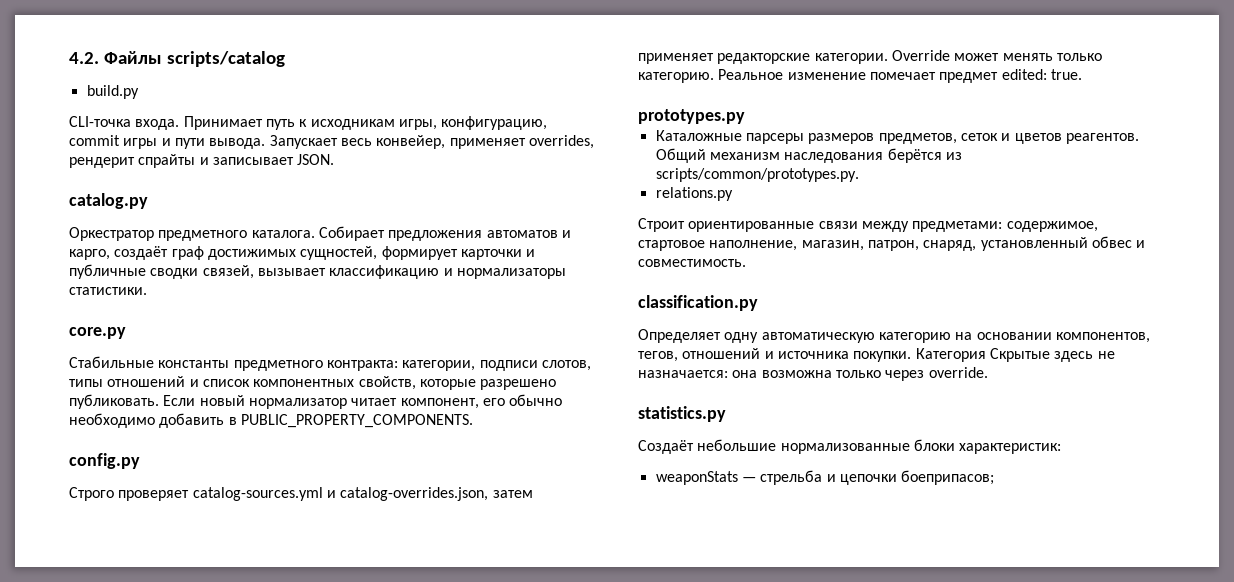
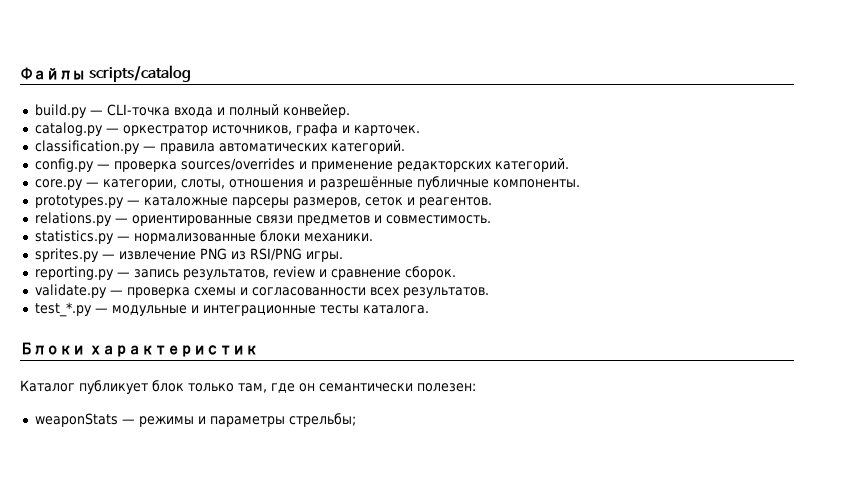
- 4.2. Файлы scripts/catalog
+ Файлы scripts/catalog
- build.py
- CLI-точка входа. Принимает путь к исходникам игры, конфигурацию, commit игры и пути вывода. Запускает весь конвейер, применяет overrides, рендерит спрайты и записывает JSON.
- catalog.py
- Оркестратор предметного каталога. Собирает предложения автоматов и карго, создаёт граф достижимых сущностей, формирует карточки и публичные сводки связей, вызывает классификацию и нормализаторы статистики.
- core.py
- Стабильные константы предметного контракта: категории, подписи слотов, типы отношений и список компонентных свойств, которые разрешено публиковать. Если новый нормализатор читает компонент, его обычно необходимо добавить в PUBLIC_PROPERTY_COMPONENTS.
- config.py
- Строго проверяет catalog-sources.yml и catalog-overrides.json, затем применяет редакторские категории. Override может менять только категорию. Реальное изменение помечает предмет edited: true.
- prototypes.py
- Каталожные парсеры размеров предметов, сеток и цветов реагентов. Общий механизм наследования берётся из scripts/common/prototypes.py.
+ build.py — CLI-точка входа и полный конвейер.
+ catalog.py — оркестратор источников, графа и карточек.
+ classification.py — правила автоматических категорий.
+ config.py — проверка sources/overrides и применение редакторских категорий.
+ core.py — категории, слоты, отношения и разрешённые публичные компоненты.
+ prototypes.py — каталожные парсеры размеров, сеток и реагентов.
- relations.py
- Строит ориентированные связи между предметами: содержимое, стартовое наполнение, магазин, патрон, снаряд, установленный обвес и совместимость.
- classification.py
- Определяет одну автоматическую категорию на основании компонентов, тегов, отношений и источника покупки. Категория Скрытые здесь не назначается: она возможна только через override.
- statistics.py
- Создаёт небольшие нормализованные блоки характеристик:
- weaponStats — стрельба и цепочки боеприпасов;
+ relations.py — ориентированные связи предметов и совместимость.
+ statistics.py — нормализованные блоки механики.
+ sprites.py — извлечение PNG из RSI/PNG игры.
+ reporting.py — запись результатов, review и сравнение сборок.
+ validate.py — проверка схемы и согласованности всех результатов.
+ test_*.py — модульные и интеграционные тесты каталога.
+ Блоки характеристик
+ Каталог публикует блок только там, где он семантически полезен:
+ weaponStats — режимы и параметры стрельбы;

